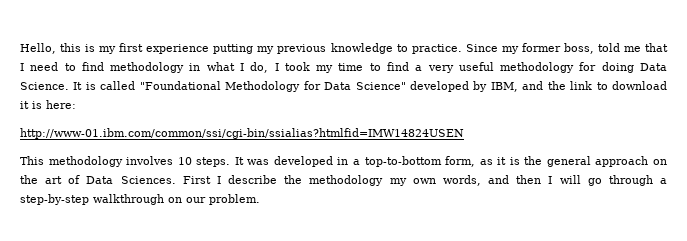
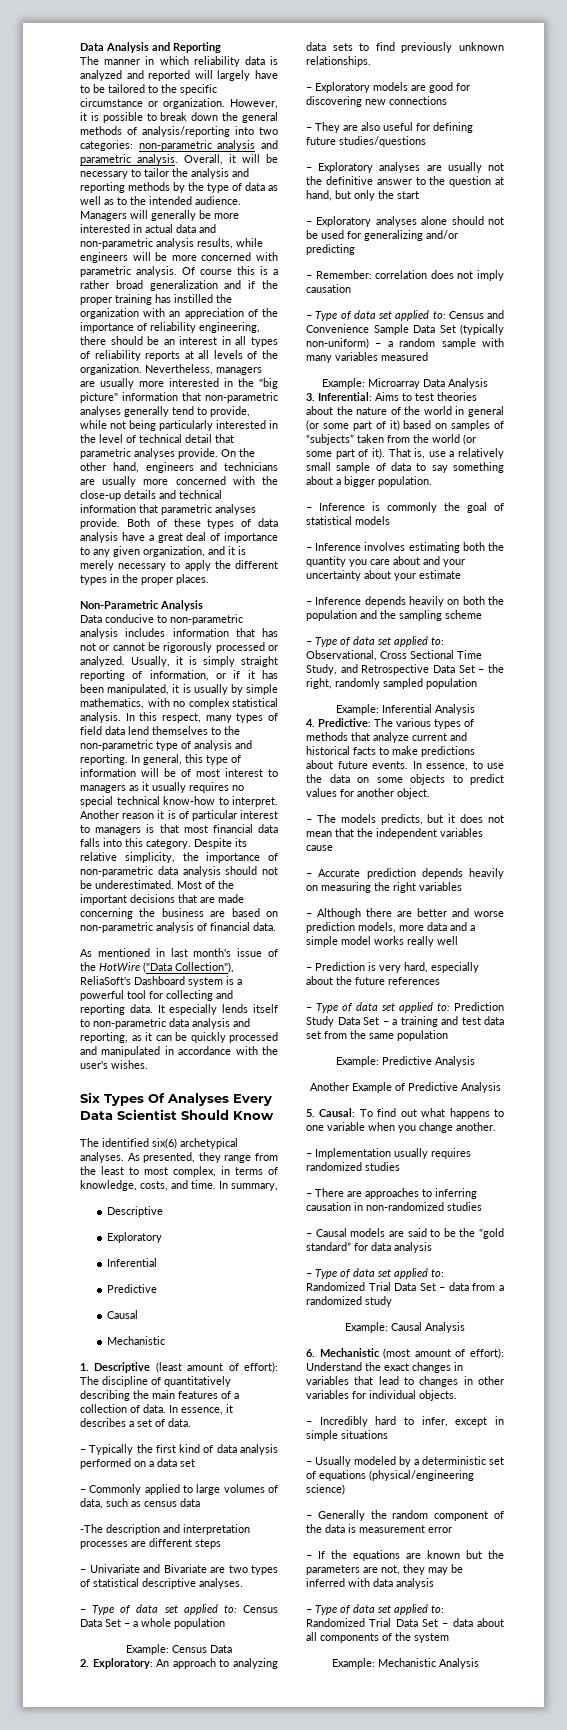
- Hello, this is my first experience putting my previous knowledge to practice. Since my former boss, told me that I need to find methodology in what I do, I took my time to find a very useful methodology for doing Data Science. It is called "Foundational Methodology for Data Science" developed by IBM, and the link to download it is here:
- http://www-01.ibm.com/common/ssi/cgi-bin/ssialias?htmlfid=IMW14824USEN
- This methodology involves 10 steps. It was developed in a top-to-bottom form, as it is the general approach on the art of Data Sciences. First I describe the methodology my own words, and then I will go through a step-by-step walkthrough on our problem.
+ Data Analysis and Reporting
+ The manner in which reliability data is analyzed and reported will largely have to be tailored to the specific circumstance or organization. However, it is possible to break down the general methods of analysis/reporting into two categories: non-parametric analysis and parametric analysis. Overall, it will be necessary to tailor the analysis and reporting methods by the type of data as well as to the intended audience. Managers will generally be more interested in actual data and non-parametric analysis results, while engineers will be more concerned with parametric analysis. Of course this is a rather broad generalization and if the proper training has instilled the organization with an appreciation of the importance of reliability engineering, there should be an interest in all types of reliability reports at all levels of the organization. Nevertheless, managers are usually more interested in the "big picture" information that non-parametric analyses generally tend to provide, while not being particularly interested in the level of technical detail that parametric analyses provide. On the other hand, engineers and technicians are usually more concerned with the close-up details and technical information that parametric analyses provide. Both of these types of data analysis have a great deal of importance to any given organization, and it is merely necessary to apply the different types in the proper places.
+ Non-Parametric Analysis
+ Data conducive to non-parametric analysis includes information that has not or cannot be rigorously processed or analyzed. Usually, it is simply straight reporting of information, or if it has been manipulated, it is usually by simple mathematics, with no complex statistical analysis. In this respect, many types of field data lend themselves to the non-parametric type of analysis and reporting. In general, this type of information will be of most interest to managers as it usually requires no special technical know-how to interpret. Another reason it is of particular interest to managers is that most financial data falls into this category. Despite its relative simplicity, the importance of non-parametric data analysis should not be underestimated. Most of the important decisions that are made concerning the business are based on non-parametric analysis of financial data.
+ As mentioned in last month's issue of the HotWire ("Data Collection"), ReliaSoft's Dashboard system is a powerful tool for collecting and reporting data. It especially lends itself to non-parametric data analysis and reporting, as it can be quickly processed and manipulated in accordance with the user's wishes.
+ Six Types Of Analyses Every Data Scientist Should Know
+ The identified six(6) archetypical analyses. As presented, they range from the least to most complex, in terms of knowledge, costs, and time. In summary,
+ Descriptive
+ Exploratory
+ Inferential
+ Predictive
+ Causal
+ Mechanistic
+ 1. Descriptive (least amount of effort): The discipline of quantitatively describing the main features of a collection of data. In essence, it describes a set of data.
+ – Typically the first kind of data analysis performed on a data set
+ – Commonly applied to large volumes of data, such as census data
+ -The description and interpretation processes are different steps
+ – Univariate and Bivariate are two types of statistical descriptive analyses.
+ – Type of data set applied to: Census Data Set – a whole population
+ Example: Census Data
+ 2. Exploratory: An approach to analyzing data sets to find previously unknown relationships.
+ – Exploratory models are good for discovering new connections
+ – They are also useful for defining future studies/questions
+ – Exploratory analyses are usually not the definitive answer to the question at hand, but only the start
+ – Exploratory analyses alone should not be used for generalizing and/or predicting
+ – Remember: correlation does not imply causation
+ – Type of data set applied to: Census and Convenience Sample Data Set (typically non-uniform) – a random sample with many variables measured
+ Example: Microarray Data Analysis
+ 3. Inferential: Aims to test theories about the nature of the world in general (or some part of it) based on samples of “subjects” taken from the world (or some part of it). That is, use a relatively small sample of data to say something about a bigger population.
+ – Inference is commonly the goal of statistical models
+ – Inference involves estimating both the quantity you care about and your uncertainty about your estimate
+ – Inference depends heavily on both the population and the sampling scheme
+ – Type of data set applied to: Observational, Cross Sectional Time Study, and Retrospective Data Set – the right, randomly sampled population
+ Example: Inferential Analysis
+ 4. Predictive: The various types of methods that analyze current and historical facts to make predictions about future events. In essence, to use the data on some objects to predict values for another object.
+ – The models predicts, but it does not mean that the independent variables cause
+ – Accurate prediction depends heavily on measuring the right variables
+ – Although there are better and worse prediction models, more data and a simple model works really well
+ – Prediction is very hard, especially about the future references
+ – Type of data set applied to: Prediction Study Data Set – a training and test data set from the same population
+ Example: Predictive Analysis
+ Another Example of Predictive Analysis
+ 5. Causal: To find out what happens to one variable when you change another.
+ – Implementation usually requires randomized studies
+ – There are approaches to inferring causation in non-randomized studies
+ – Causal models are said to be the “gold standard” for data analysis
+ – Type of data set applied to: Randomized Trial Data Set – data from a randomized study
+ Example: Causal Analysis
+ 6. Mechanistic (most amount of effort): Understand the exact changes in variables that lead to changes in other variables for individual objects.
+ – Incredibly hard to infer, except in simple situations
+ – Usually modeled by a deterministic set of equations (physical/engineering science)
+ – Generally the random component of the data is measurement error
+ – If the equations are known but the parameters are not, they may be inferred with data analysis
+ – Type of data set applied to: Randomized Trial Data Set – data about all components of the system
+ Example: Mechanistic Analysis

